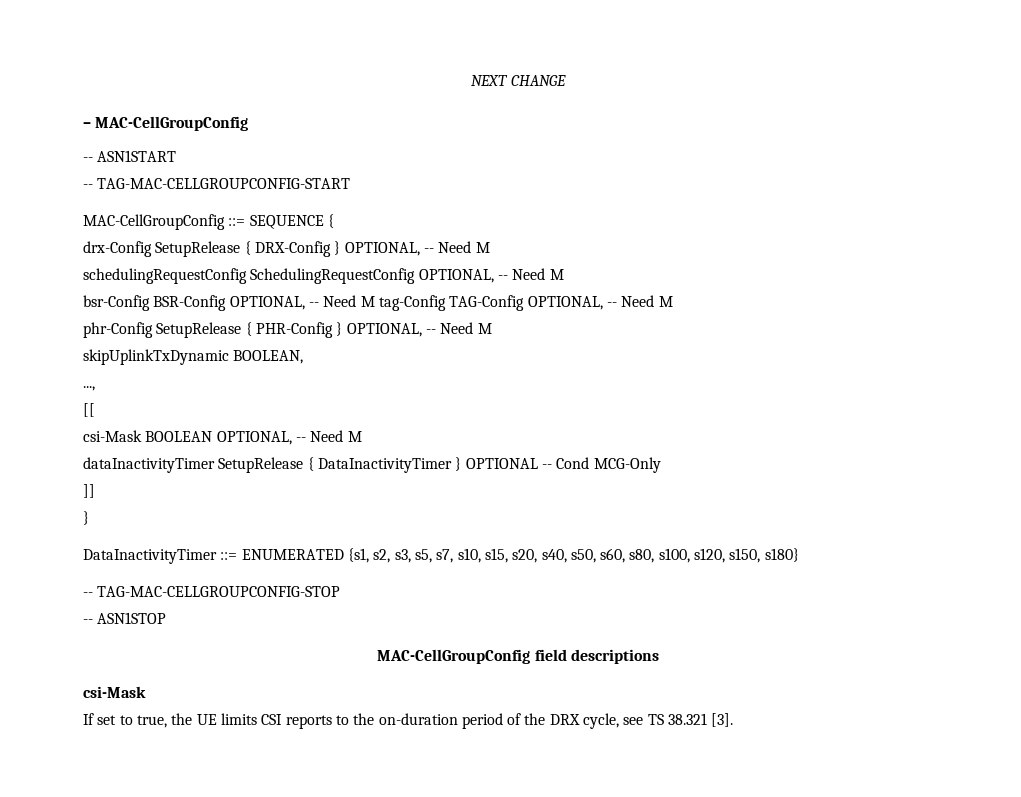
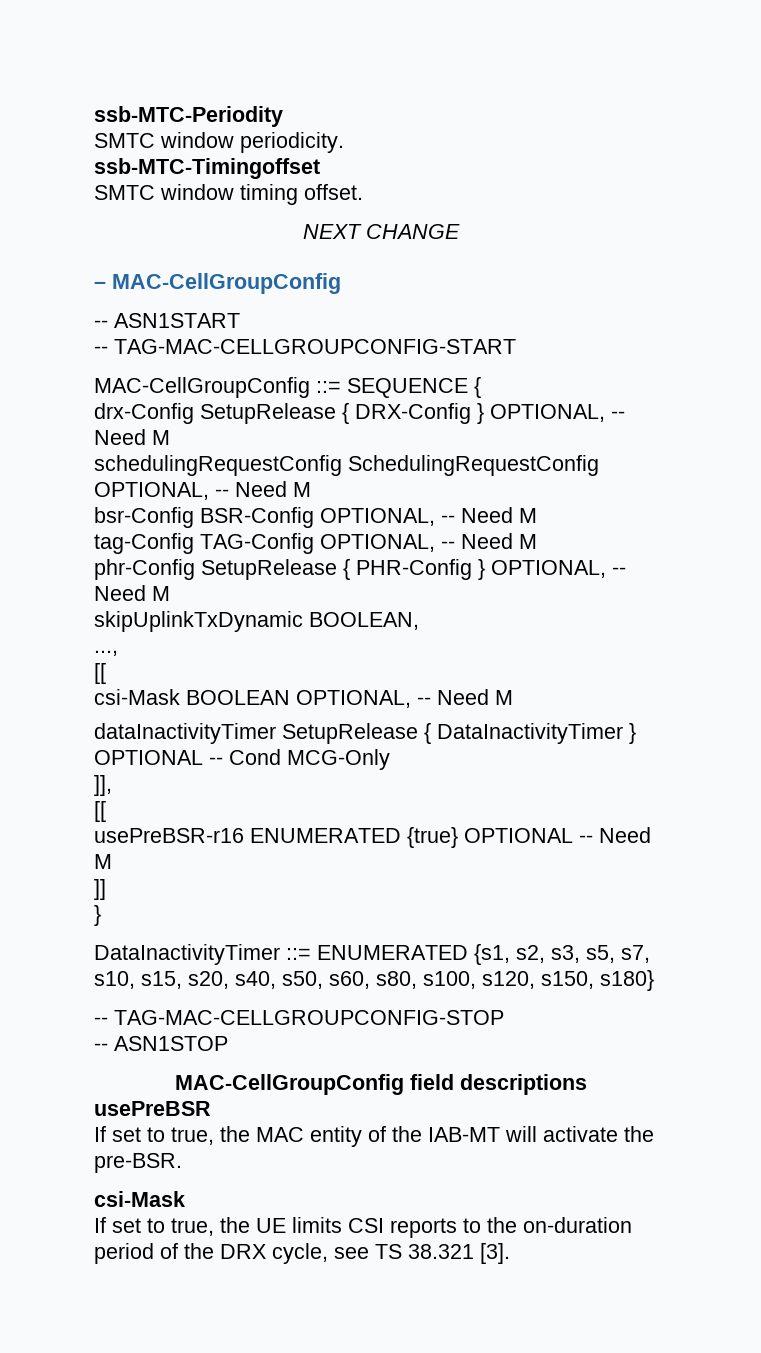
+ ssb-MTC-Periodity
+ SMTC window periodicity.
+ ssb-MTC-Timingoffset
+ SMTC window timing offset.
- bsr-Config BSR-Config OPTIONAL, -- Need M tag-Config TAG-Config OPTIONAL, -- Need M
+ bsr-Config BSR-Config OPTIONAL, -- Need M
+ tag-Config TAG-Config OPTIONAL, -- Need M
+ ]],
+ [[
+ usePreBSR-r16 ENUMERATED {true} OPTIONAL -- Need M
+ usePreBSR
+ If set to true, the MAC entity of the IAB-MT will activate the pre-BSR.

